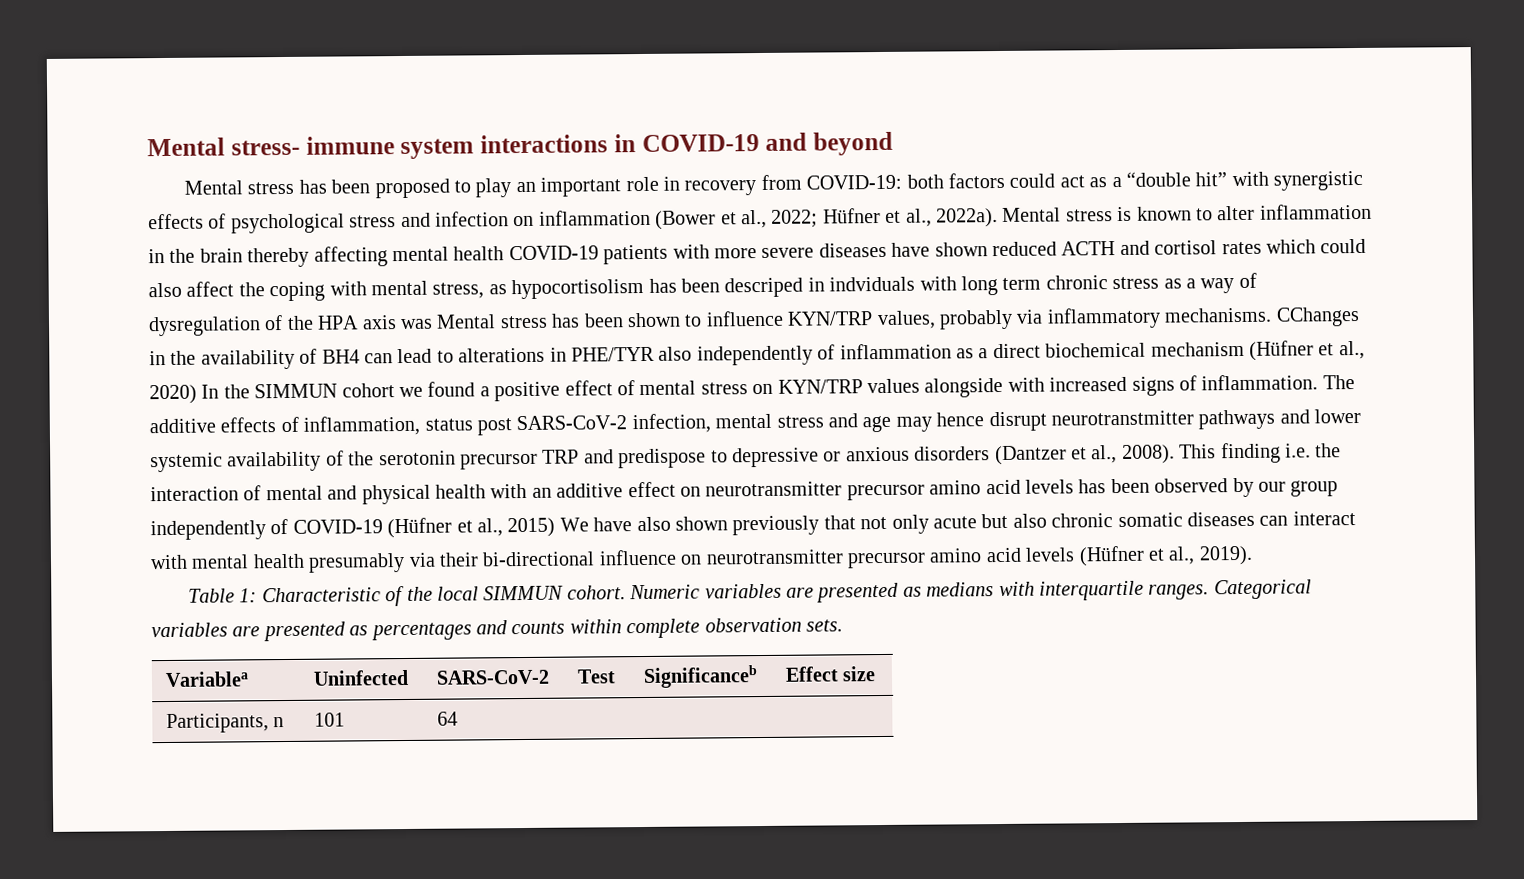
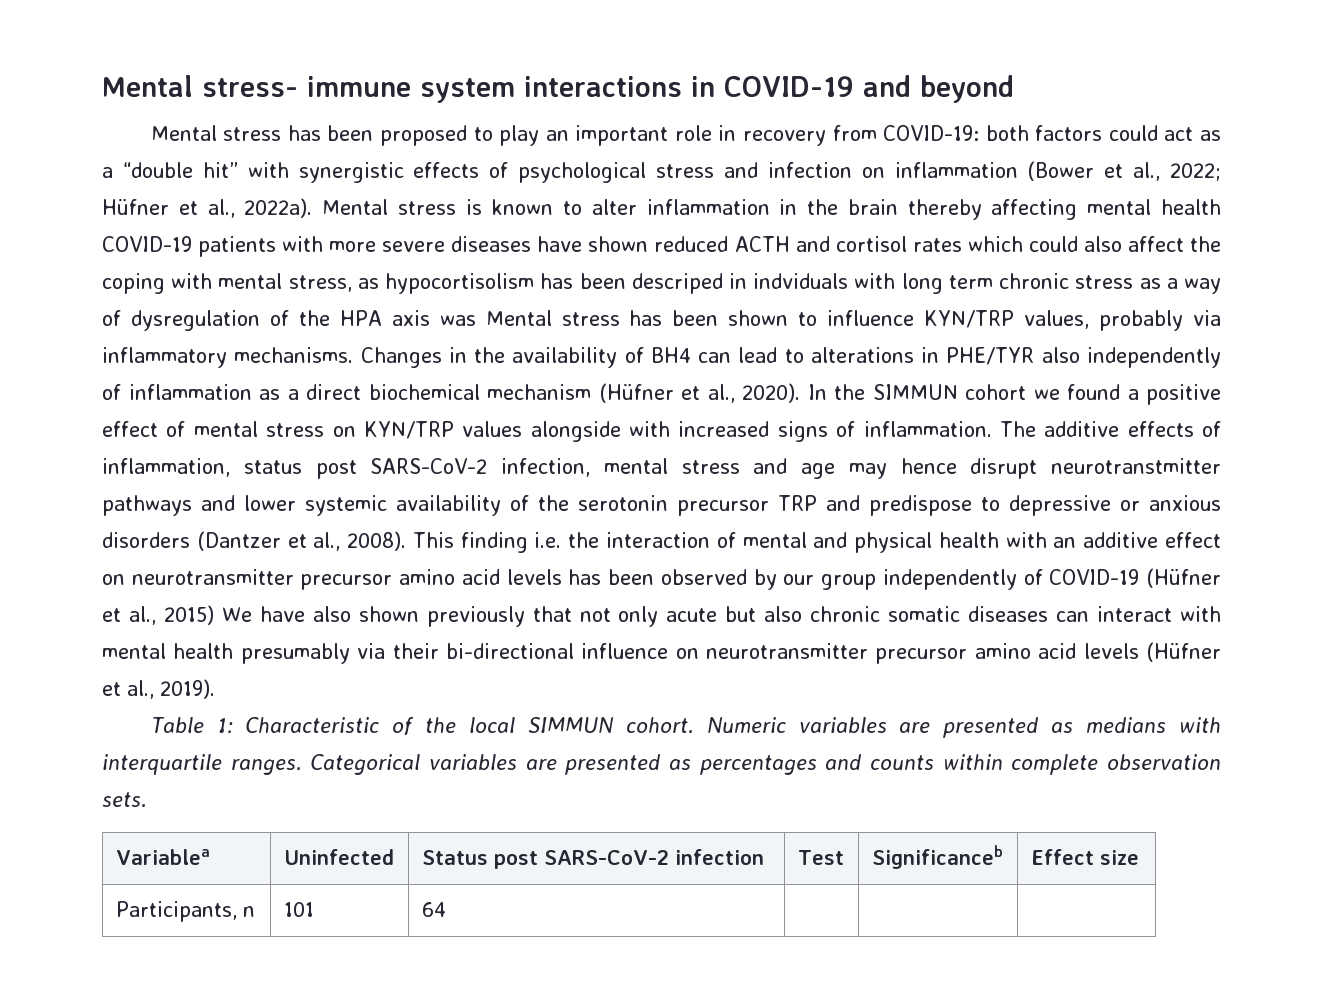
- CChanges in the availability of BH4 can lead to alterations in PHE/TYR also independently of inflammation as a direct biochemical mechanism (Hüfner et al., 2020) In the SIMMUN cohort we found a positive effect of mental stress on KYN/TRP values alongside with increased signs of inflammation.
+ Changes in the availability of BH4 can lead to alterations in PHE/TYR also independently of inflammation as a direct biochemical mechanism (Hüfner et al., 2020). In the SIMMUN cohort we found a positive effect of mental stress on KYN/TRP values alongside with increased signs of inflammation.
- Variablea | Uninfected | SARS-CoV-2 | Test | Significanceb | Effect size
+ Variablea | Uninfected | Status post SARS-CoV-2 infection | Test | Significanceb | Effect size

